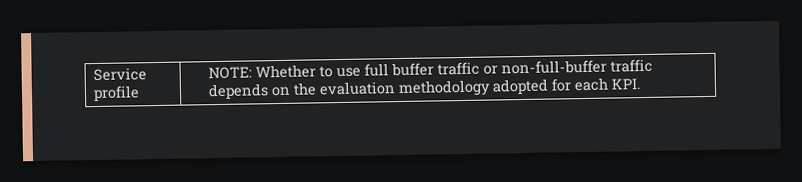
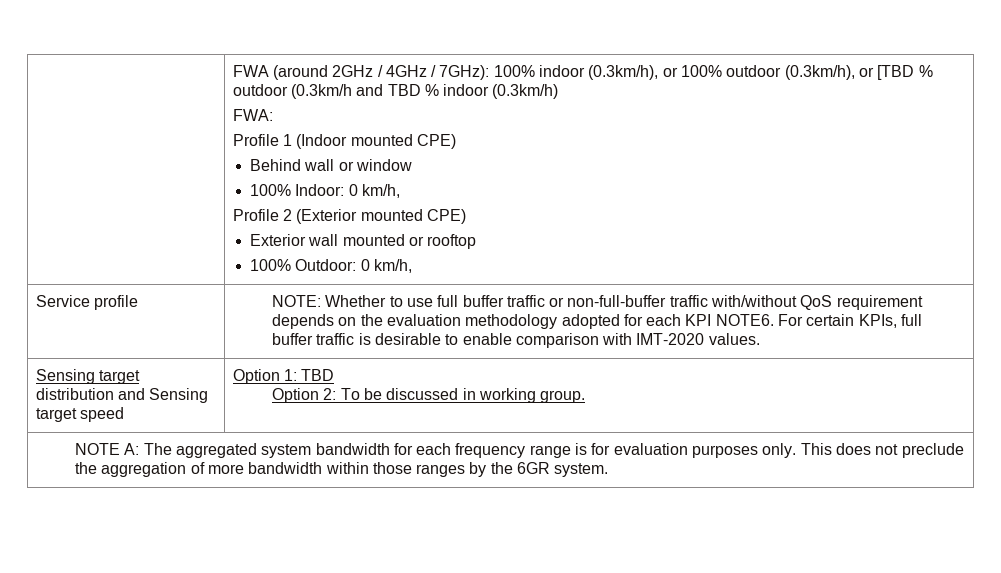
+ FWA (around 2GHz / 4GHz / 7GHz): 100% indoor (0.3km/h), or 100% outdoor (0.3km/h), or [TBD % outdoor (0.3km/h and TBD % indoor (0.3km/h)
+ FWA:
+ Profile 1 (Indoor mounted CPE)
+ Behind wall or window
+ 100% Indoor: 0 km/h,
+ Profile 2 (Exterior mounted CPE)
+ Exterior wall mounted or rooftop
+ 100% Outdoor: 0 km/h,
- Service profile | NOTE: Whether to use full buffer traffic or non-full-buffer traffic depends on the evaluation methodology adopted for each KPI.
+ Service profile | NOTE: Whether to use full buffer traffic or non-full-buffer traffic with/without QoS requirement depends on the evaluation methodology adopted for each KPI NOTE6. For certain KPIs, full buffer traffic is desirable to enable comparison with IMT-2020 values.
+ Sensing target distribution and Sensing target speed | Option 1: TBD
+ Option 2: To be discussed in working group.
+ NOTE A: The aggregated system bandwidth for each frequency range is for evaluation purposes only. This does not preclude the aggregation of more bandwidth within those ranges by the 6GR system.

